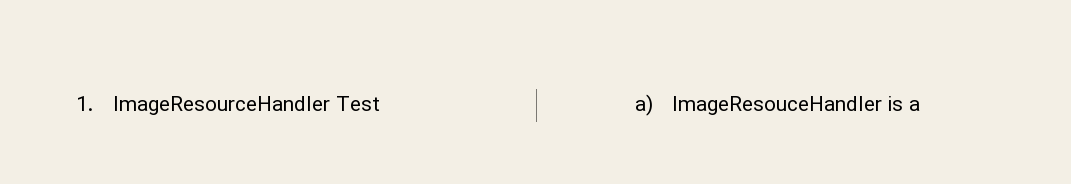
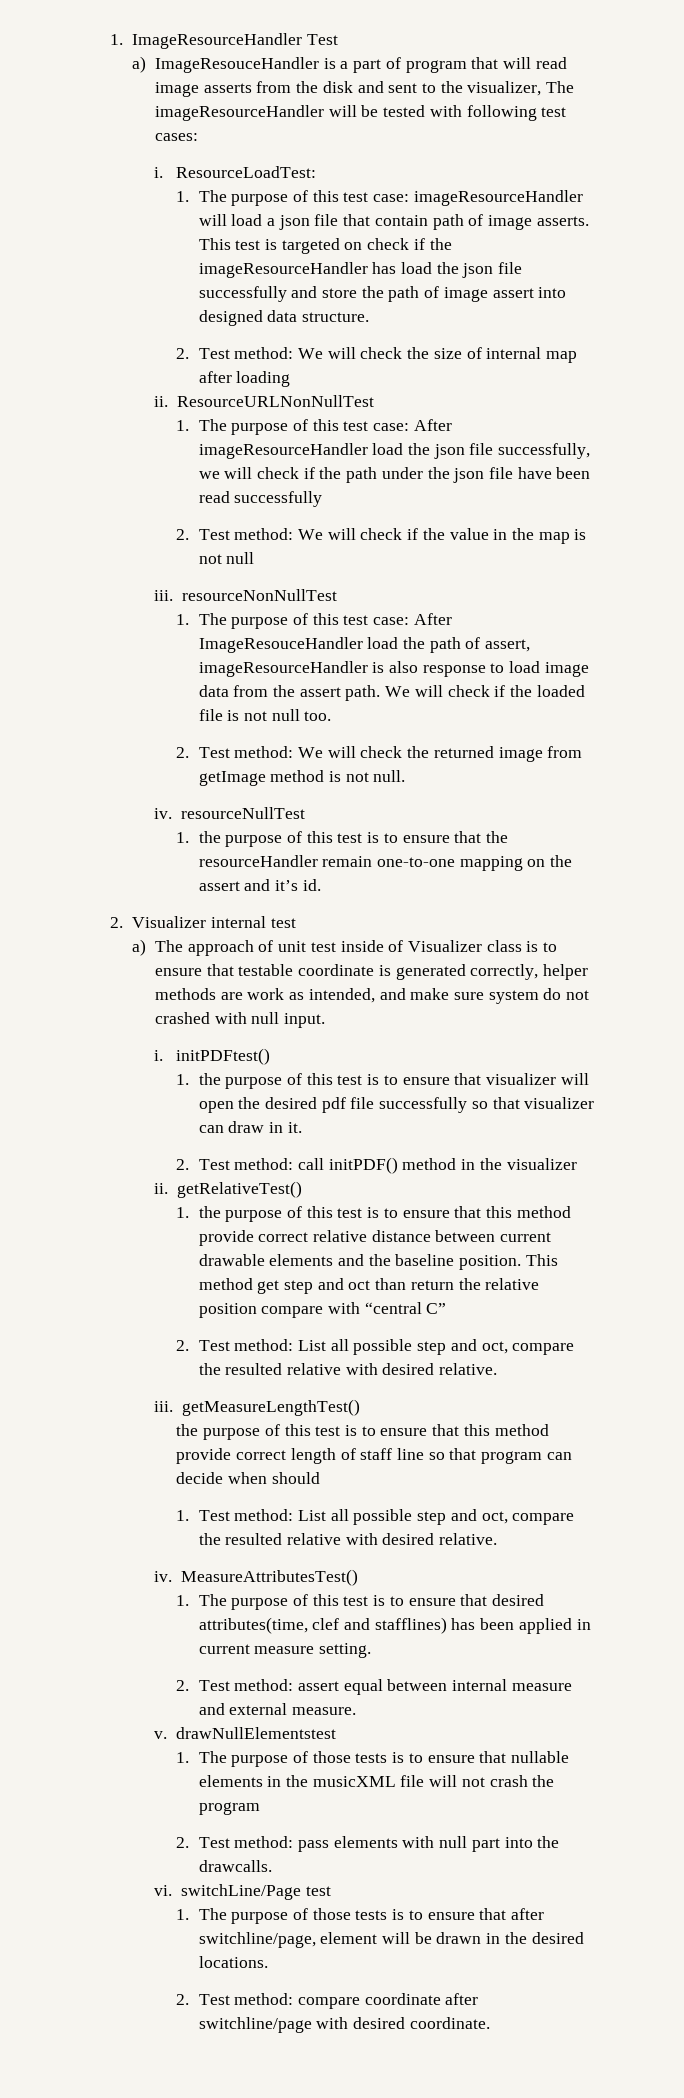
- a) ImageResouceHandler is a
+ a) ImageResouceHandler is a part of program that will read image asserts from the disk and sent to the visualizer, The imageResourceHandler will be tested with following test cases:
+ i. ResourceLoadTest:
+ 1. The purpose of this test case: imageResourceHandler will load a json file that contain path of image asserts. This test is targeted on check if the imageResourceHandler has load the json file successfully and store the path of image assert into designed data structure.
+ 2. Test method: We will check the size of internal map after loading
+ ii. ResourceURLNonNullTest
+ 1. The purpose of this test case: After imageResourceHandler load the json file successfully, we will check if the path under the json file have been read successfully
+ 2. Test method: We will check if the value in the map is not null
+ iii. resourceNonNullTest
+ 1. The purpose of this test case: After ImageResouceHandler load the path of assert, imageResourceHandler is also response to load image data from the assert path. We will check if the loaded file is not null too.
+ 2. Test method: We will check the returned image from getImage method is not null.
+ iv. resourceNullTest
+ 1. the purpose of this test is to ensure that the resourceHandler remain one-to-one mapping on the assert and it’s id.
+ 2. Visualizer internal test
+ a) The approach of unit test inside of Visualizer class is to ensure that testable coordinate is generated correctly, helper methods are work as intended, and make sure system do not crashed with null input.
+ i. initPDFtest()
+ 1. the purpose of this test is to ensure that visualizer will open the desired pdf file successfully so that visualizer can draw in it.
+ 2. Test method: call initPDF() method in the visualizer
+ ii. getRelativeTest()
+ 1. the purpose of this test is to ensure that this method provide correct relative distance between current drawable elements and the baseline position. This method get step and oct than return the relative position compare with “central C”
+ 2. Test method: List all possible step and oct, compare the resulted relative with desired relative.
+ iii. getMeasureLengthTest()
+ the purpose of this test is to ensure that this method provide correct length of staff line so that program can decide when should
+ 1. Test method: List all possible step and oct, compare the resulted relative with desired relative.
+ iv. MeasureAttributesTest()
+ 1. The purpose of this test is to ensure that desired attributes(time, clef and stafflines) has been applied in current measure setting.
+ 2. Test method: assert equal between internal measure and external measure.
+ v. drawNullElementstest
+ 1. The purpose of those tests is to ensure that nullable elements in the musicXML file will not crash the program
+ 2. Test method: pass elements with null part into the drawcalls.
+ vi. switchLine/Page test
+ 1. The purpose of those tests is to ensure that after switchline/page, element will be drawn in the desired locations.
+ 2. Test method: compare coordinate after switchline/page with desired coordinate.

